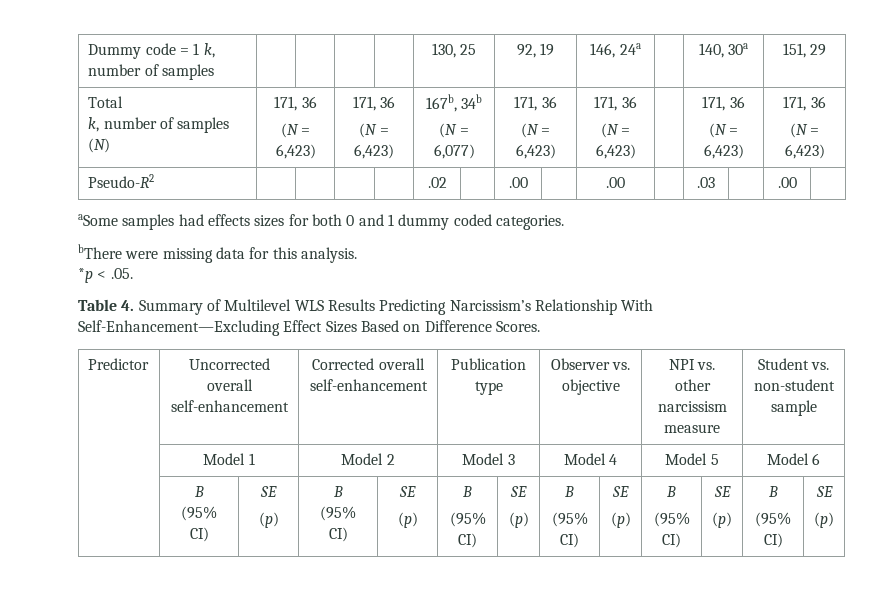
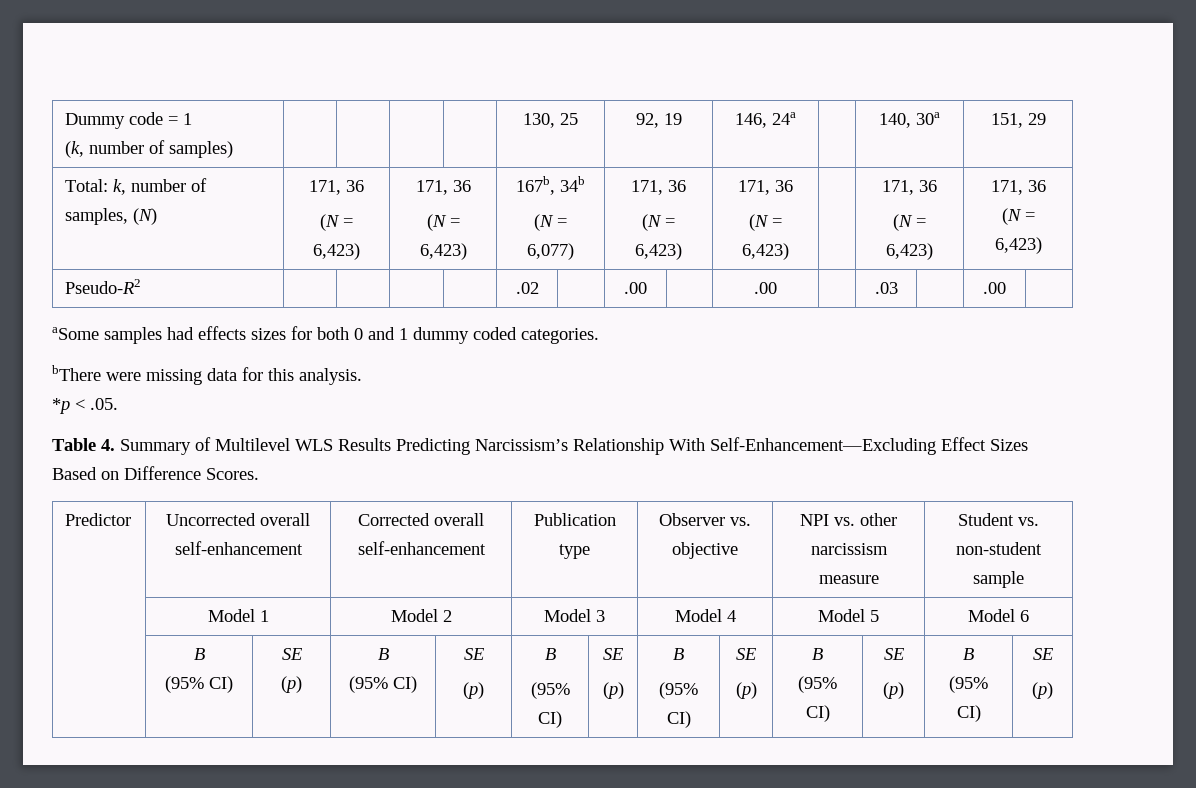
- Dummy code = 1 k, number of samples | | | | | 130, 25 | 92, 19 | 146, 24a | | 140, 30a | 151, 29
+ Dummy code = 1
+ (k, number of samples) | | | | | 130, 25 | 92, 19 | 146, 24a | | 140, 30a | 151, 29
- Total
- k, number of samples (N)
+ Total: k, number of samples, (N)

